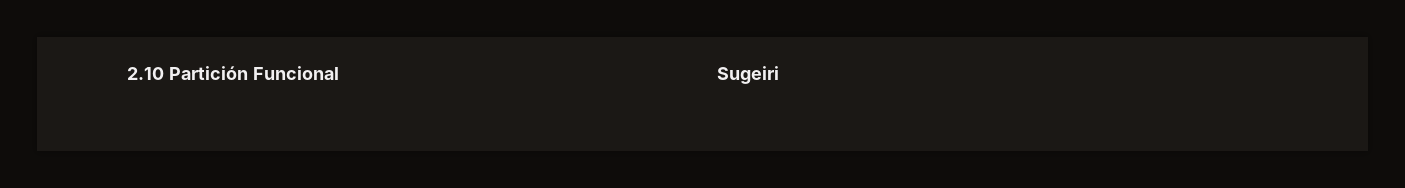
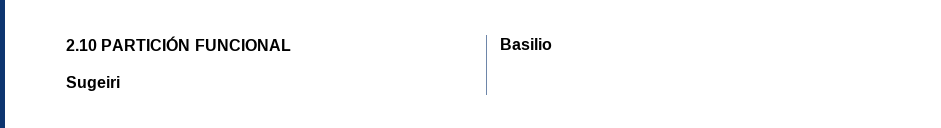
- 2.10 Partición Funcional
+ 2.10 PARTICIÓN FUNCIONAL
+ Basilio

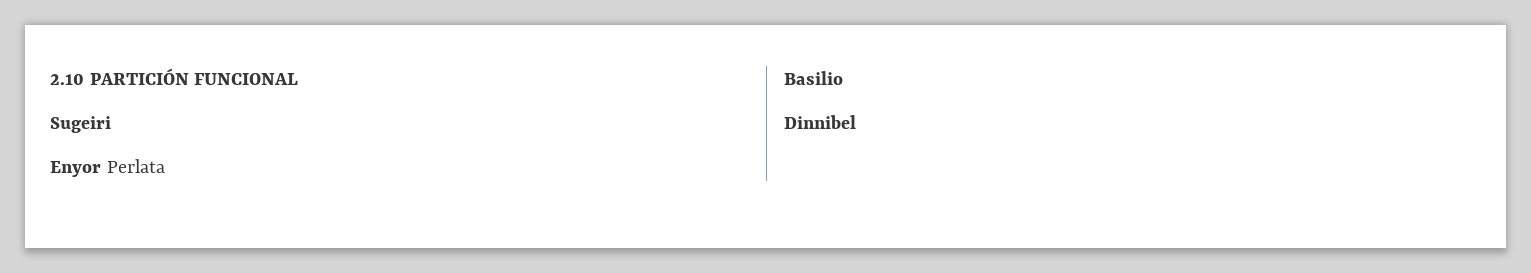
+ Enyor Perlata
+ Dinnibel

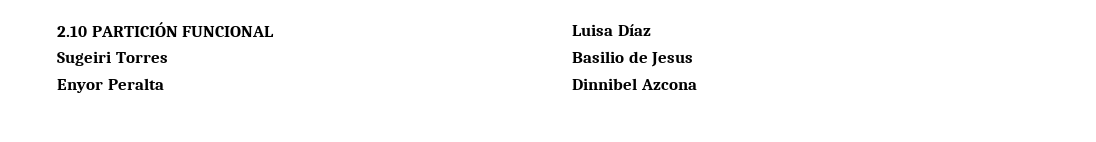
- Sugeiri
+ Sugeiri Torres
- Enyor Perlata
+ Enyor Peralta
+ Luisa Díaz
- Basilio
+ Basilio de Jesus
- Dinnibel
+ Dinnibel Azcona

